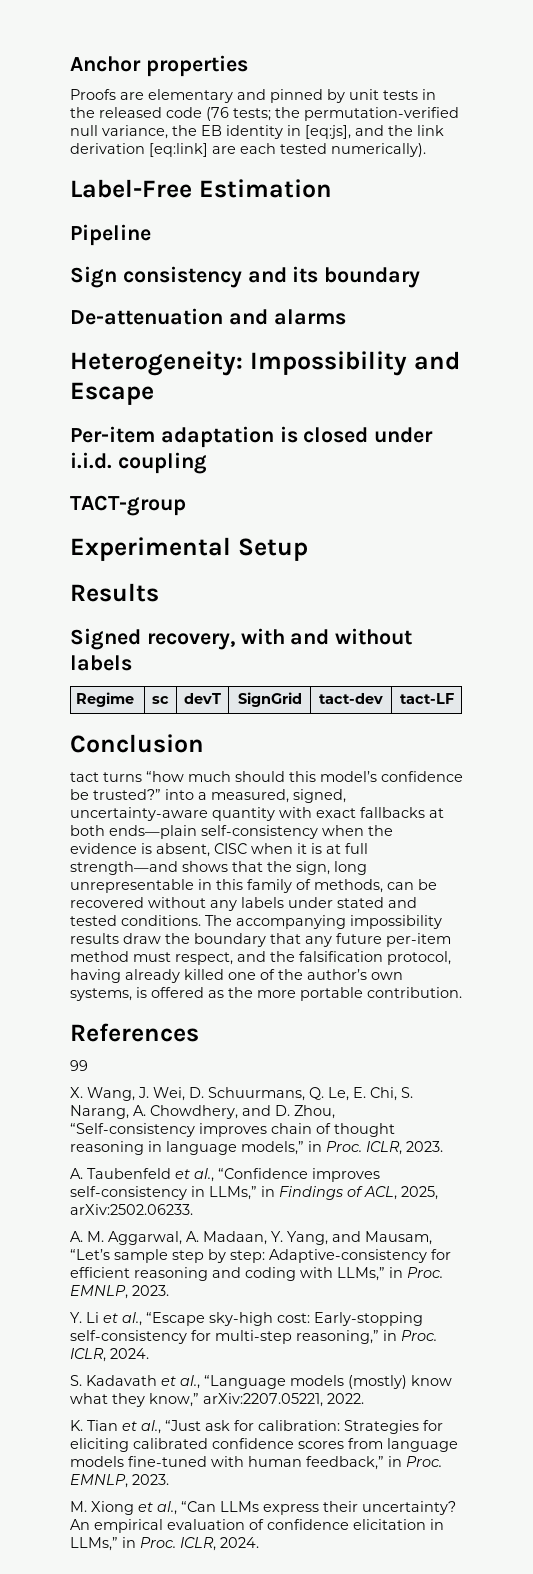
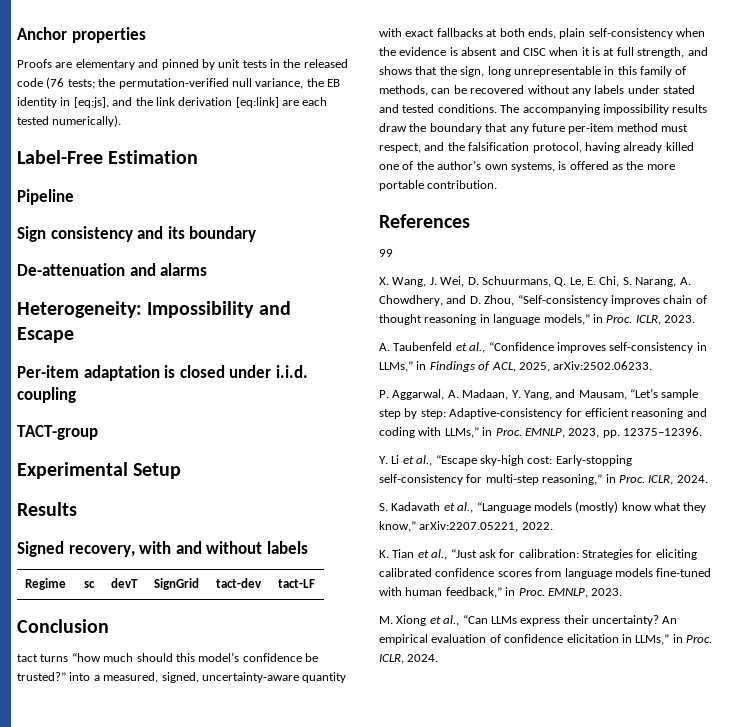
- tact turns “how much should this model’s confidence be trusted?” into a measured, signed, uncertainty-aware quantity with exact fallbacks at both ends—plain self-consistency when the evidence is absent, CISC when it is at full strength—and shows that the sign, long unrepresentable in this family of methods, can be recovered without any labels under stated and tested conditions.
+ tact turns “how much should this model’s confidence be trusted?” into a measured, signed, uncertainty-aware quantity with exact fallbacks at both ends, plain self-consistency when the evidence is absent and CISC when it is at full strength, and shows that the sign, long unrepresentable in this family of methods, can be recovered without any labels under stated and tested conditions.
- A. M. Aggarwal, A. Madaan, Y. Yang, and Mausam, “Let’s sample step by step: Adaptive-consistency for efficient reasoning and coding with LLMs,” in Proc. EMNLP, 2023.
+ P. Aggarwal, A. Madaan, Y. Yang, and Mausam, “Let’s sample step by step: Adaptive-consistency for efficient reasoning and coding with LLMs,” in Proc. EMNLP, 2023, pp. 12375–12396.

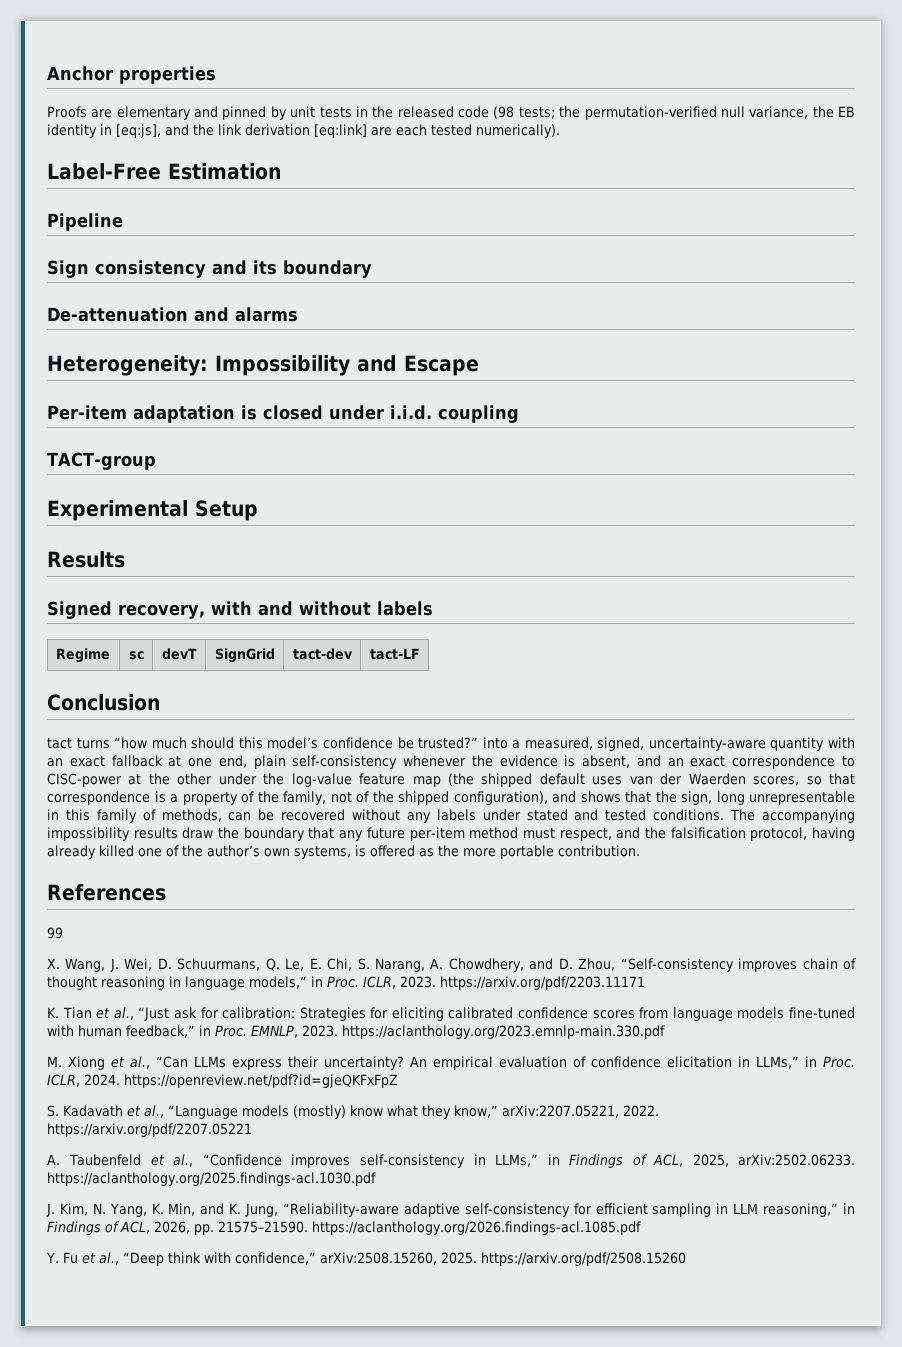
- Proofs are elementary and pinned by unit tests in the released code (76 tests; the permutation-verified null variance, the EB identity in [eq:js], and the link derivation [eq:link] are each tested numerically).
+ Proofs are elementary and pinned by unit tests in the released code (98 tests; the permutation-verified null variance, the EB identity in [eq:js], and the link derivation [eq:link] are each tested numerically).
- tact turns “how much should this model’s confidence be trusted?” into a measured, signed, uncertainty-aware quantity with exact fallbacks at both ends, plain self-consistency when the evidence is absent and CISC when it is at full strength, and shows that the sign, long unrepresentable in this family of methods, can be recovered without any labels under stated and tested conditions.
+ tact turns “how much should this model’s confidence be trusted?” into a measured, signed, uncertainty-aware quantity with an exact fallback at one end, plain self-consistency whenever the evidence is absent, and an exact correspondence to CISC-power at the other under the log-value feature map (the shipped default uses van der Waerden scores, so that correspondence is a property of the family, not of the shipped configuration), and shows that the sign, long unrepresentable in this family of methods, can be recovered without any labels under stated and tested conditions.
- ICLR, 2023.
- A. Taubenfeld et al., “Confidence improves self-consistency in LLMs,” in Findings of ACL, 2025, arXiv:2502.06233.
- P. Aggarwal, A. Madaan, Y. Yang, and Mausam, “Let’s sample step by step: Adaptive-consistency for efficient reasoning and coding with LLMs,” in Proc. EMNLP, 2023, pp. 12375–12396.
- Y. Li et al., “Escape sky-high cost: Early-stopping self-consistency for multi-step reasoning,” in Proc. ICLR, 2024.
- S. Kadavath et al., “Language models (mostly) know what they know,” arXiv:2207.05221, 2022.
+ ICLR, 2023. https://arxiv.org/pdf/2203.11171
- EMNLP, 2023.
+ EMNLP, 2023. https://aclanthology.org/2023.emnlp-main.330.pdf
- An empirical evaluation of confidence elicitation in LLMs,” in Proc. ICLR, 2024.
+ An empirical evaluation of confidence elicitation in LLMs,” in Proc. ICLR, 2024. https://openreview.net/pdf?id=gjeQKFxFpZ
+ S. Kadavath et al., “Language models (mostly) know what they know,” arXiv:2207.05221, 2022. https://arxiv.org/pdf/2207.05221
+ A. Taubenfeld et al., “Confidence improves self-consistency in LLMs,” in Findings of ACL, 2025, arXiv:2502.06233. https://aclanthology.org/2025.findings-acl.1030.pdf
+ J. Kim, N. Yang, K. Min, and K. Jung, “Reliability-aware adaptive self-consistency for efficient sampling in LLM reasoning,” in Findings of ACL, 2026, pp. 21575–21590. https://aclanthology.org/2026.findings-acl.1085.pdf
+ Y. Fu et al., “Deep think with confidence,” arXiv:2508.15260, 2025. https://arxiv.org/pdf/2508.15260

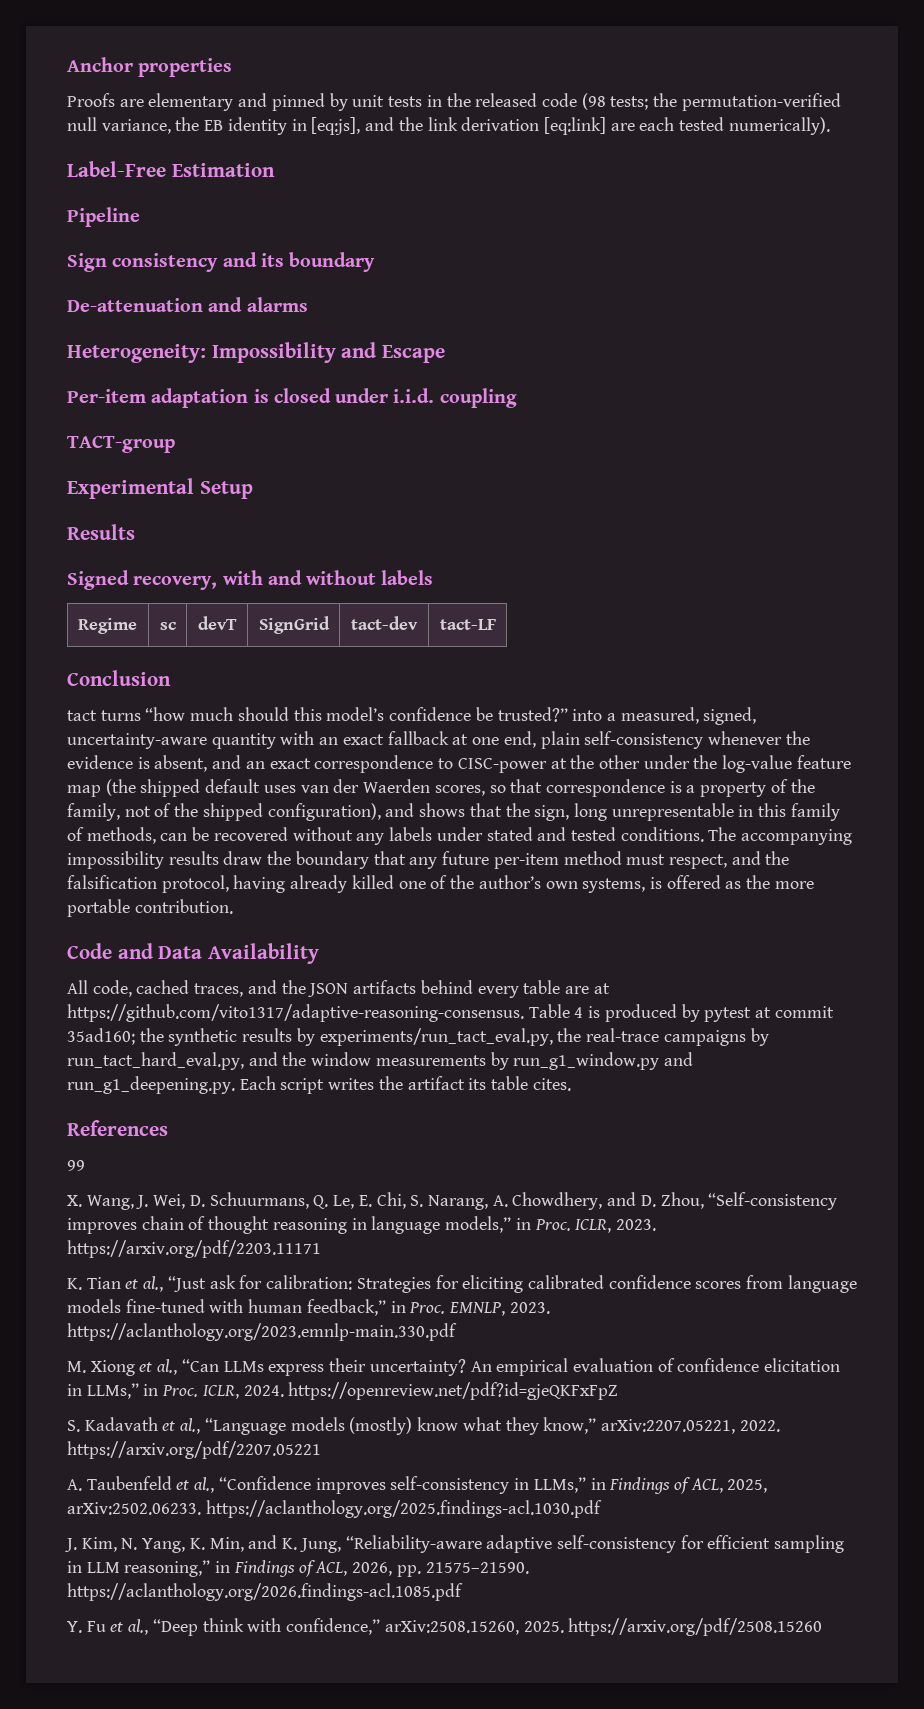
+ Code and Data Availability
+ All code, cached traces, and the JSON artifacts behind every table are at https://github.com/vito1317/adaptive-reasoning-consensus. Table 4 is produced by pytest at commit 35ad160; the synthetic results by experiments/run_tact_eval.py, the real-trace campaigns by run_tact_hard_eval.py, and the window measurements by run_g1_window.py and run_g1_deepening.py. Each script writes the artifact its table cites.

